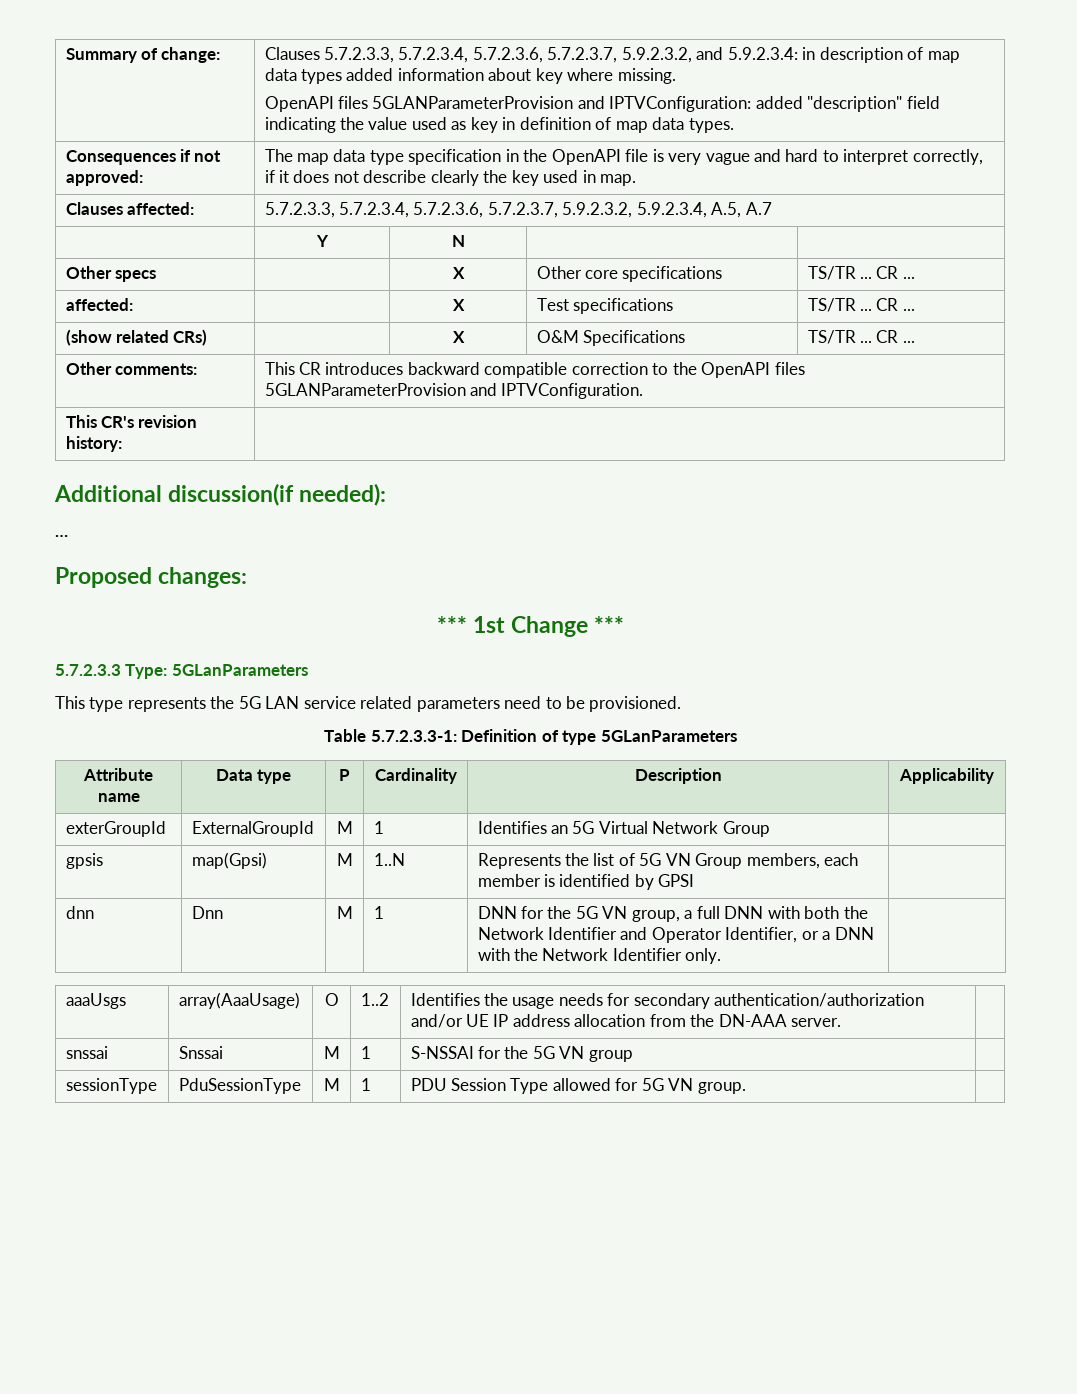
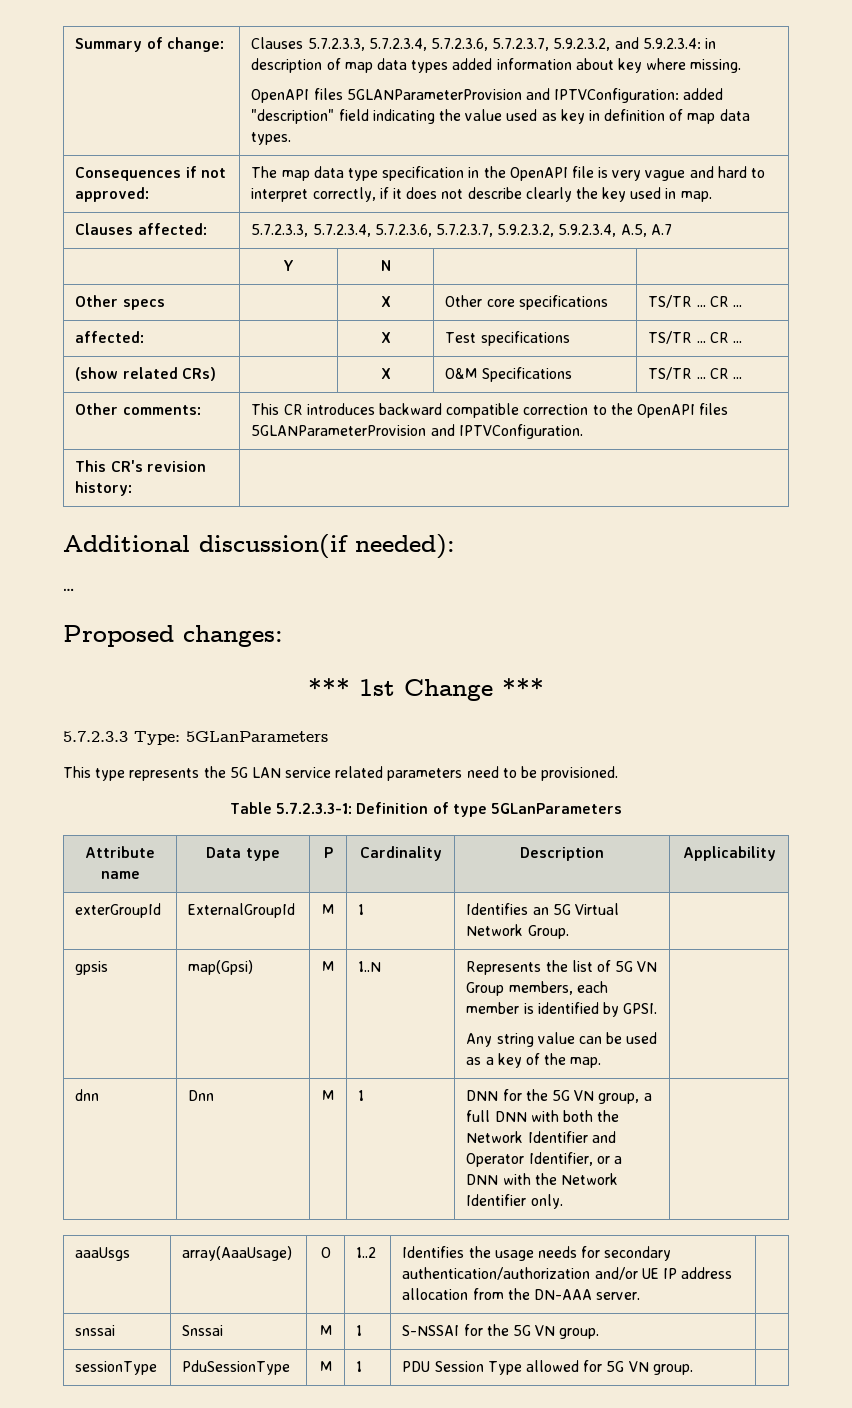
- exterGroupId | ExternalGroupId | M | 1 | Identifies an 5G Virtual Network Group |
+ exterGroupId | ExternalGroupId | M | 1 | Identifies an 5G Virtual Network Group. |
- gpsis | map(Gpsi) | M | 1..N | Represents the list of 5G VN Group members, each member is identified by GPSI |
+ gpsis | map(Gpsi) | M | 1..N | Represents the list of 5G VN Group members, each member is identified by GPSI.
+ Any string value can be used as a key of the map. |
- snssai | Snssai | M | 1 | S-NSSAI for the 5G VN group |
+ snssai | Snssai | M | 1 | S-NSSAI for the 5G VN group. |

